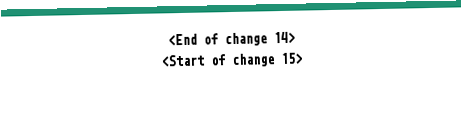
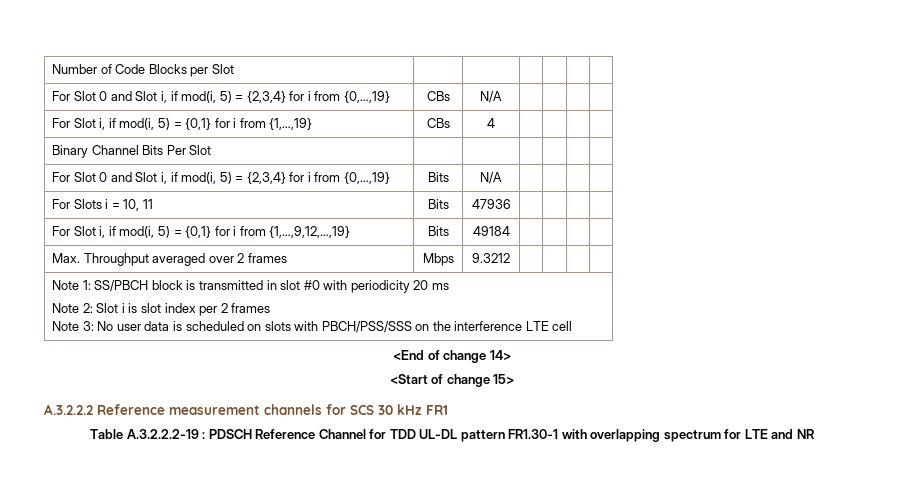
+ Number of Code Blocks per Slot | | | | | |
+ For Slot 0 and Slot i, if mod(i, 5) = {2,3,4} for i from {0,…,19} | CBs | N/A | | | |
+ For Slot i, if mod(i, 5) = {0,1} for i from {1,…,19} | CBs | 4 | | | |
+ Binary Channel Bits Per Slot | | | | | |
+ For Slot 0 and Slot i, if mod(i, 5) = {2,3,4} for i from {0,…,19} | Bits | N/A | | | |
+ For Slots i = 10, 11 | Bits | 47936 | | | |
+ For Slot i, if mod(i, 5) = {0,1} for i from {1,…,9,12,…,19} | Bits | 49184 | | | |
+ Max. Throughput averaged over 2 frames | Mbps | 9.3212 | | | |
+ Note 1: SS/PBCH block is transmitted in slot #0 with periodicity 20 ms
+ Note 2: Slot i is slot index per 2 frames
+ Note 3: No user data is scheduled on slots with PBCH/PSS/SSS on the interference LTE cell
+ A.3.2.2.2 Reference measurement channels for SCS 30 kHz FR1
+ Table A.3.2.2.2-19 : PDSCH Reference Channel for TDD UL-DL pattern FR1.30-1 with overlapping spectrum for LTE and NR

